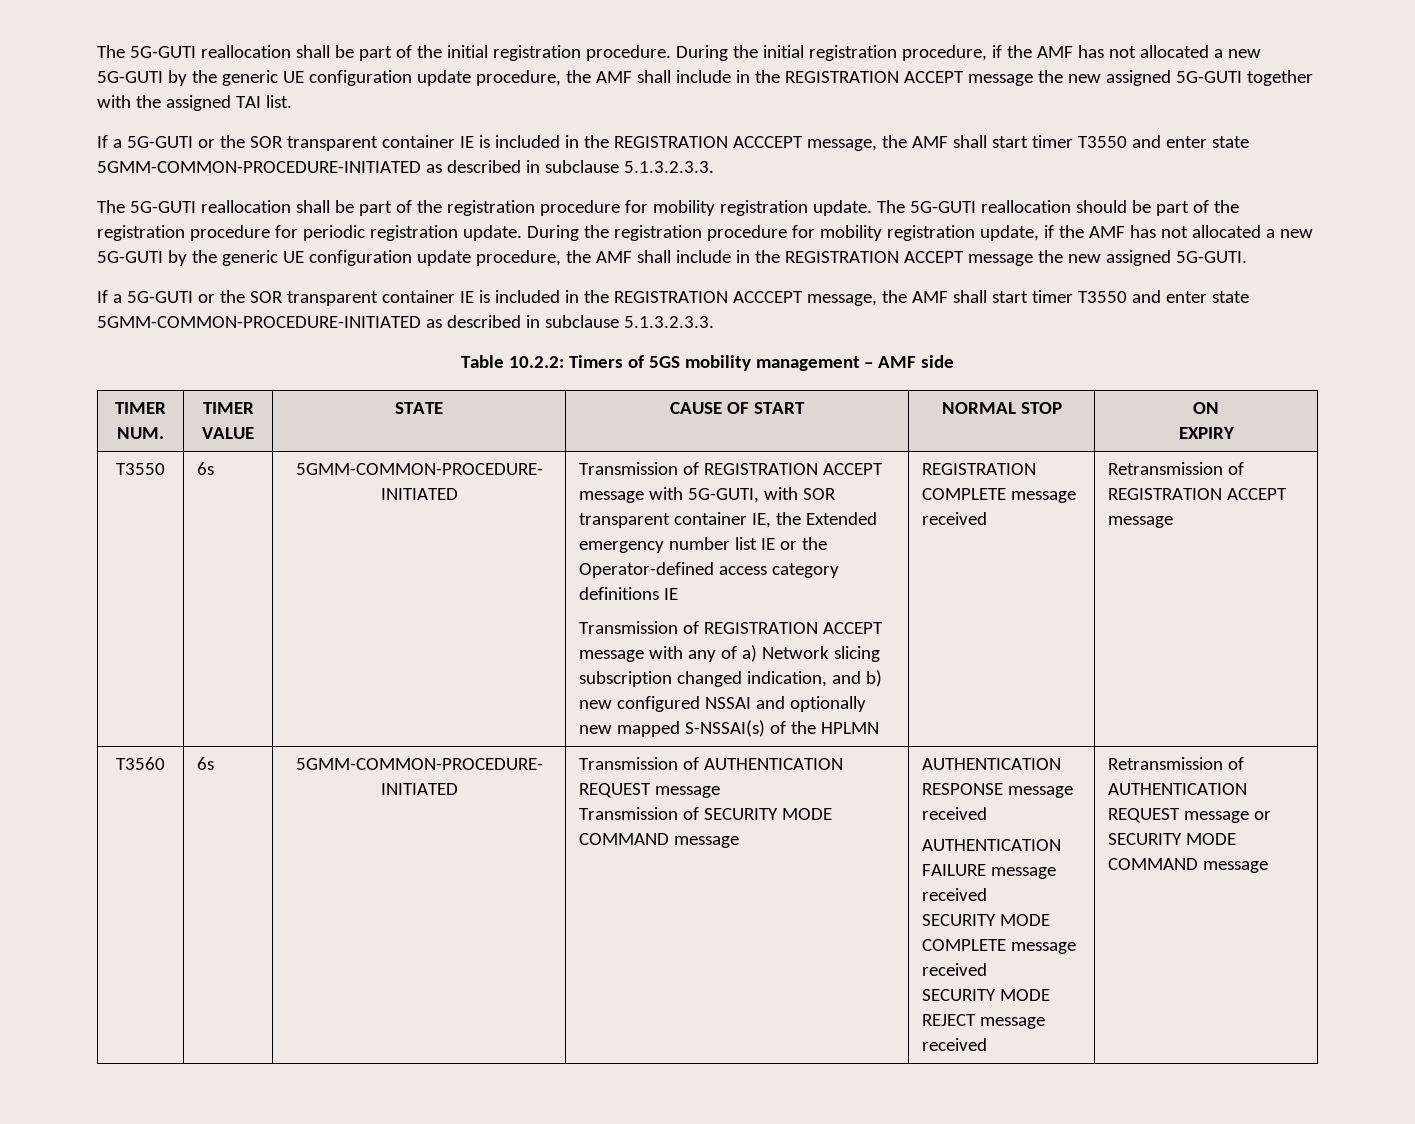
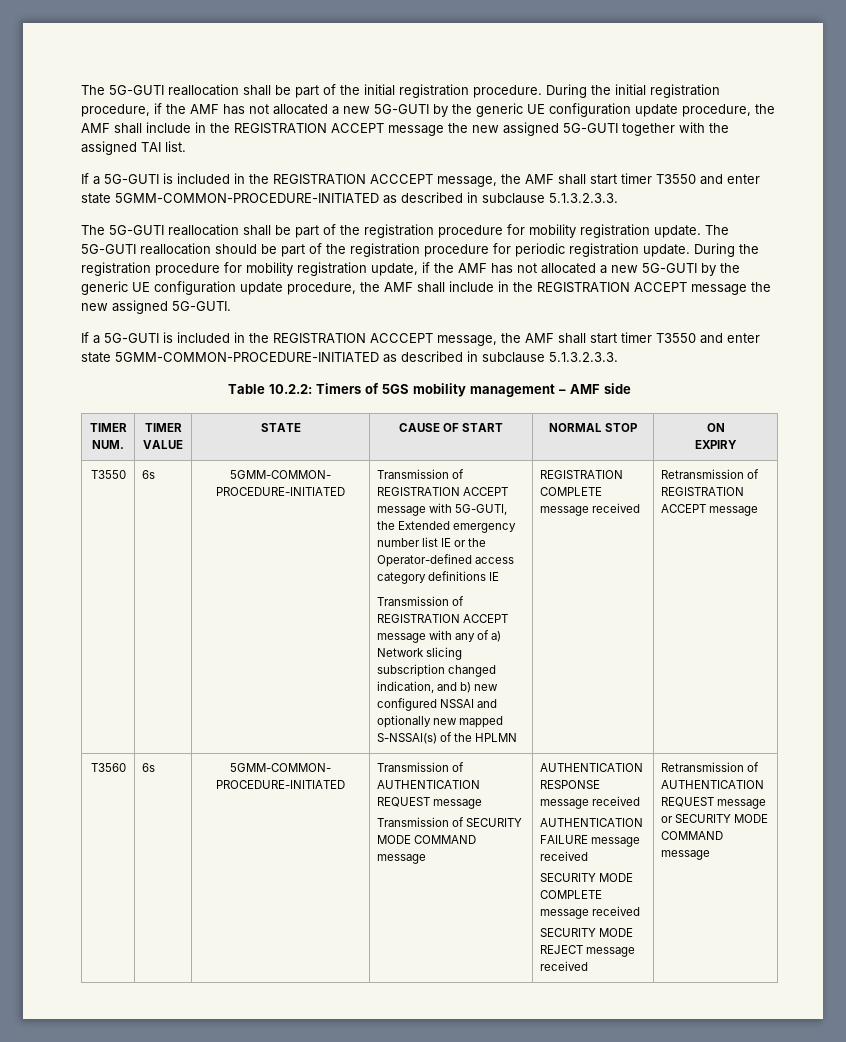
  During the initial registration procedure, if the AMF has not allocated a new 5G-GUTI by the generic UE configuration update procedure, the AMF shall include in the REGISTRATION ACCEPT message the new assigned 5G-GUTI together with the assigned TAI list.
- If a 5G-GUTI or the SOR transparent container IE is included in the REGISTRATION ACCCEPT message, the AMF shall start timer T3550 and enter state 5GMM-COMMON-PROCEDURE-INITIATED as described in subclause 5.1.3.2.3.3.
+ If a 5G-GUTI is included in the REGISTRATION ACCCEPT message, the AMF shall start timer T3550 and enter state 5GMM-COMMON-PROCEDURE-INITIATED as described in subclause 5.1.3.2.3.3.
  During the registration procedure for mobility registration update, if the AMF has not allocated a new 5G-GUTI by the generic UE configuration update procedure, the AMF shall include in the REGISTRATION ACCEPT message the new assigned 5G-GUTI.
- If a 5G-GUTI or the SOR transparent container IE is included in the REGISTRATION ACCCEPT message, the AMF shall start timer T3550 and enter state 5GMM-COMMON-PROCEDURE-INITIATED as described in subclause 5.1.3.2.3.3.
+ If a 5G-GUTI is included in the REGISTRATION ACCCEPT message, the AMF shall start timer T3550 and enter state 5GMM-COMMON-PROCEDURE-INITIATED as described in subclause 5.1.3.2.3.3.
- Transmission of REGISTRATION ACCEPT message with 5G-GUTI, with SOR transparent container IE, the Extended emergency number list IE or the Operator-defined access category definitions IE
+ Transmission of REGISTRATION ACCEPT message with 5G-GUTI, the Extended emergency number list IE or the Operator-defined access category definitions IE

